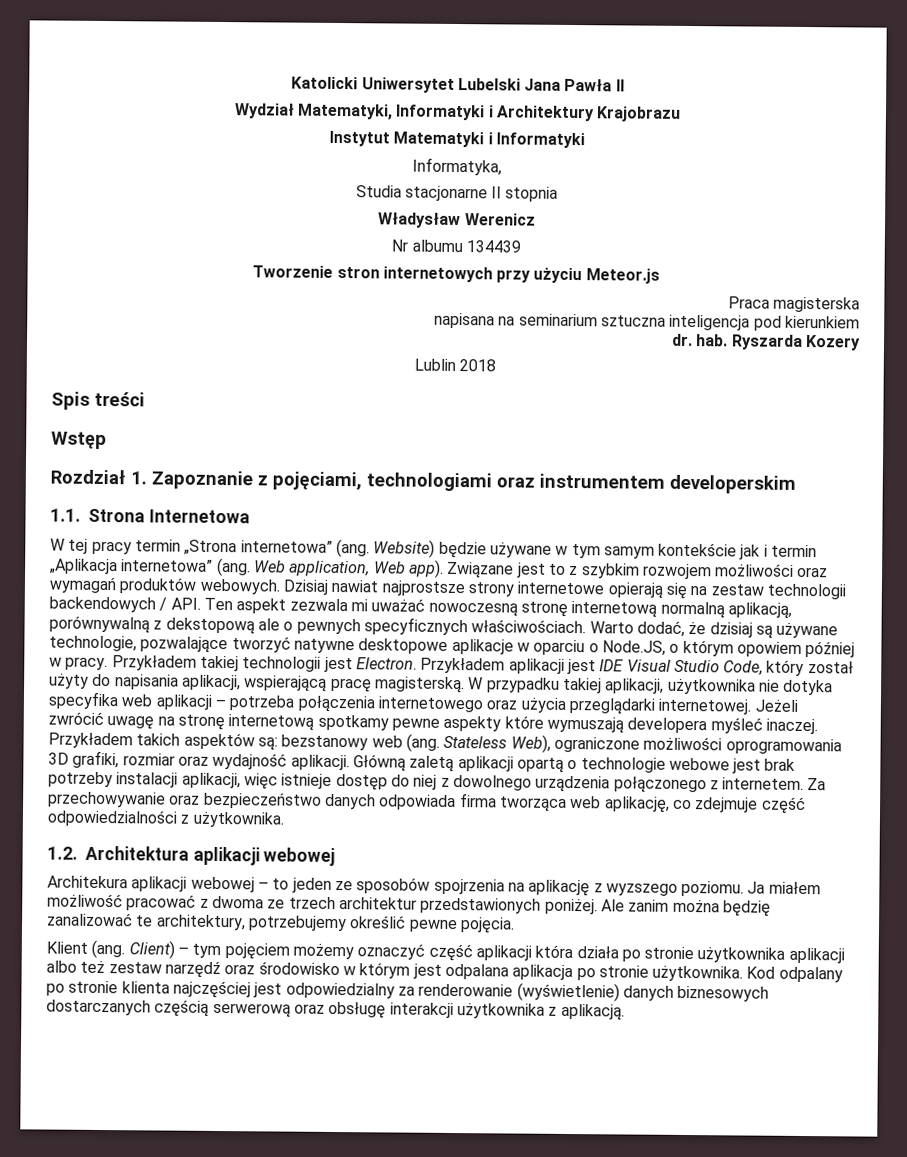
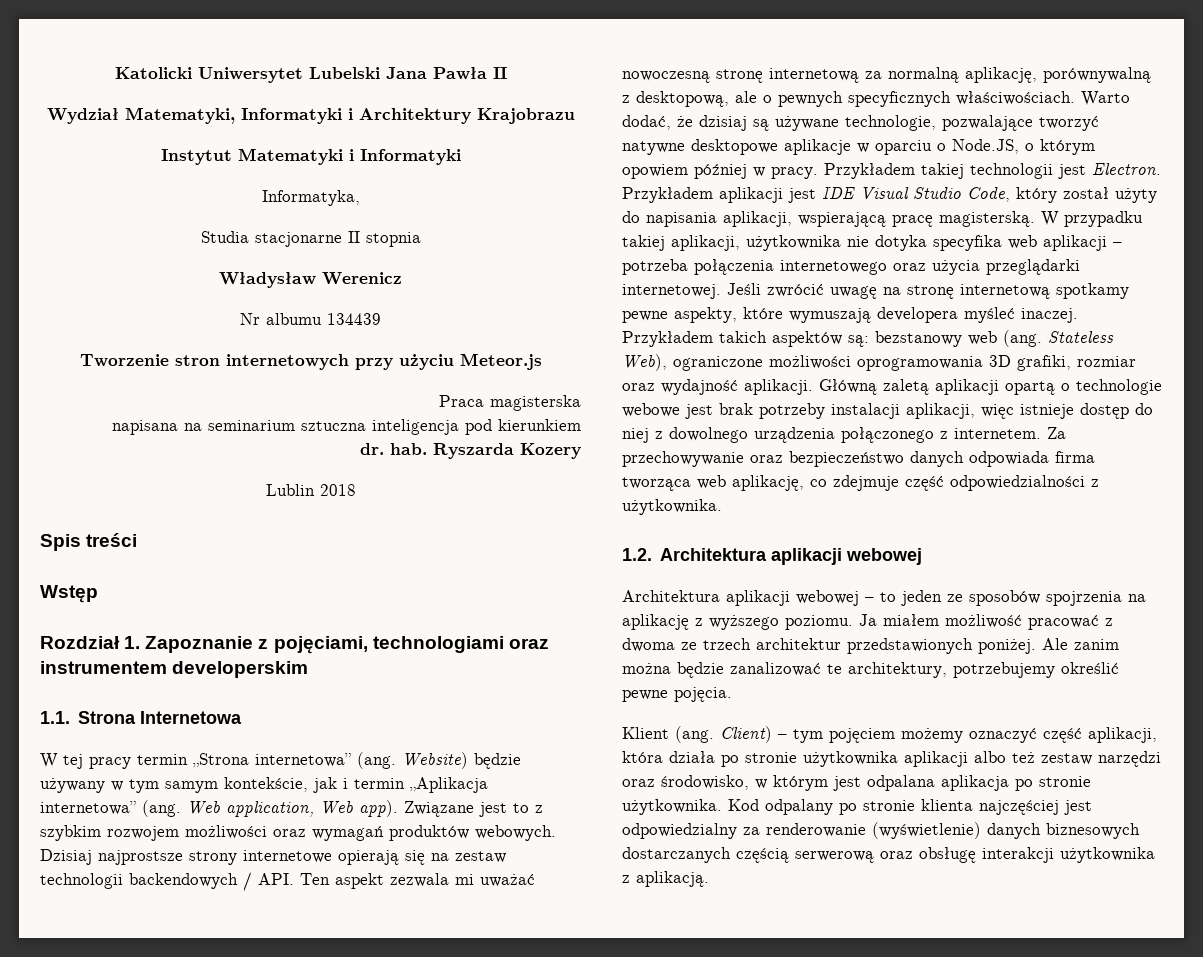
- Website) będzie używane w tym samym kontekście jak i termin „Aplikacja internetowa” (ang.
+ Website) będzie używany w tym samym kontekście, jak i termin „Aplikacja internetowa” (ang.
- Dzisiaj nawiat najprostsze strony internetowe opierają się na zestaw technologii backendowych / API. Ten aspekt zezwala mi uważać nowoczesną stronę internetową normalną aplikacją, porównywalną z dekstopową ale o pewnych specyficznych właściwościach.
+ Dzisiaj najprostsze strony internetowe opierają się na zestaw technologii backendowych / API. Ten aspekt zezwala mi uważać nowoczesną stronę internetową za normalną aplikację, porównywalną z desktopową, ale o pewnych specyficznych właściwościach.
- Jeżeli zwrócić uwagę na stronę internetową spotkamy pewne aspekty które wymuszają developera myśleć inaczej.
+ Jeśli zwrócić uwagę na stronę internetową spotkamy pewne aspekty, które wymuszają developera myśleć inaczej.
- Architekura aplikacji webowej – to jeden ze sposobów spojrzenia na aplikację z wyzszego poziomu.
+ Architektura aplikacji webowej – to jeden ze sposobów spojrzenia na aplikację z wyższego poziomu.
- Ale zanim można będzię zanalizować te architektury, potrzebujemy określić pewne pojęcia.
+ Ale zanim można będzie zanalizować te architektury, potrzebujemy określić pewne pojęcia.
- Client) – tym pojęciem możemy oznaczyć część aplikacji która działa po stronie użytkownika aplikacji albo też zestaw narzędź oraz środowisko w którym jest odpalana aplikacja po stronie użytkownika.
+ Client) – tym pojęciem możemy oznaczyć część aplikacji, która działa po stronie użytkownika aplikacji albo też zestaw narzędzi oraz środowisko, w którym jest odpalana aplikacja po stronie użytkownika.

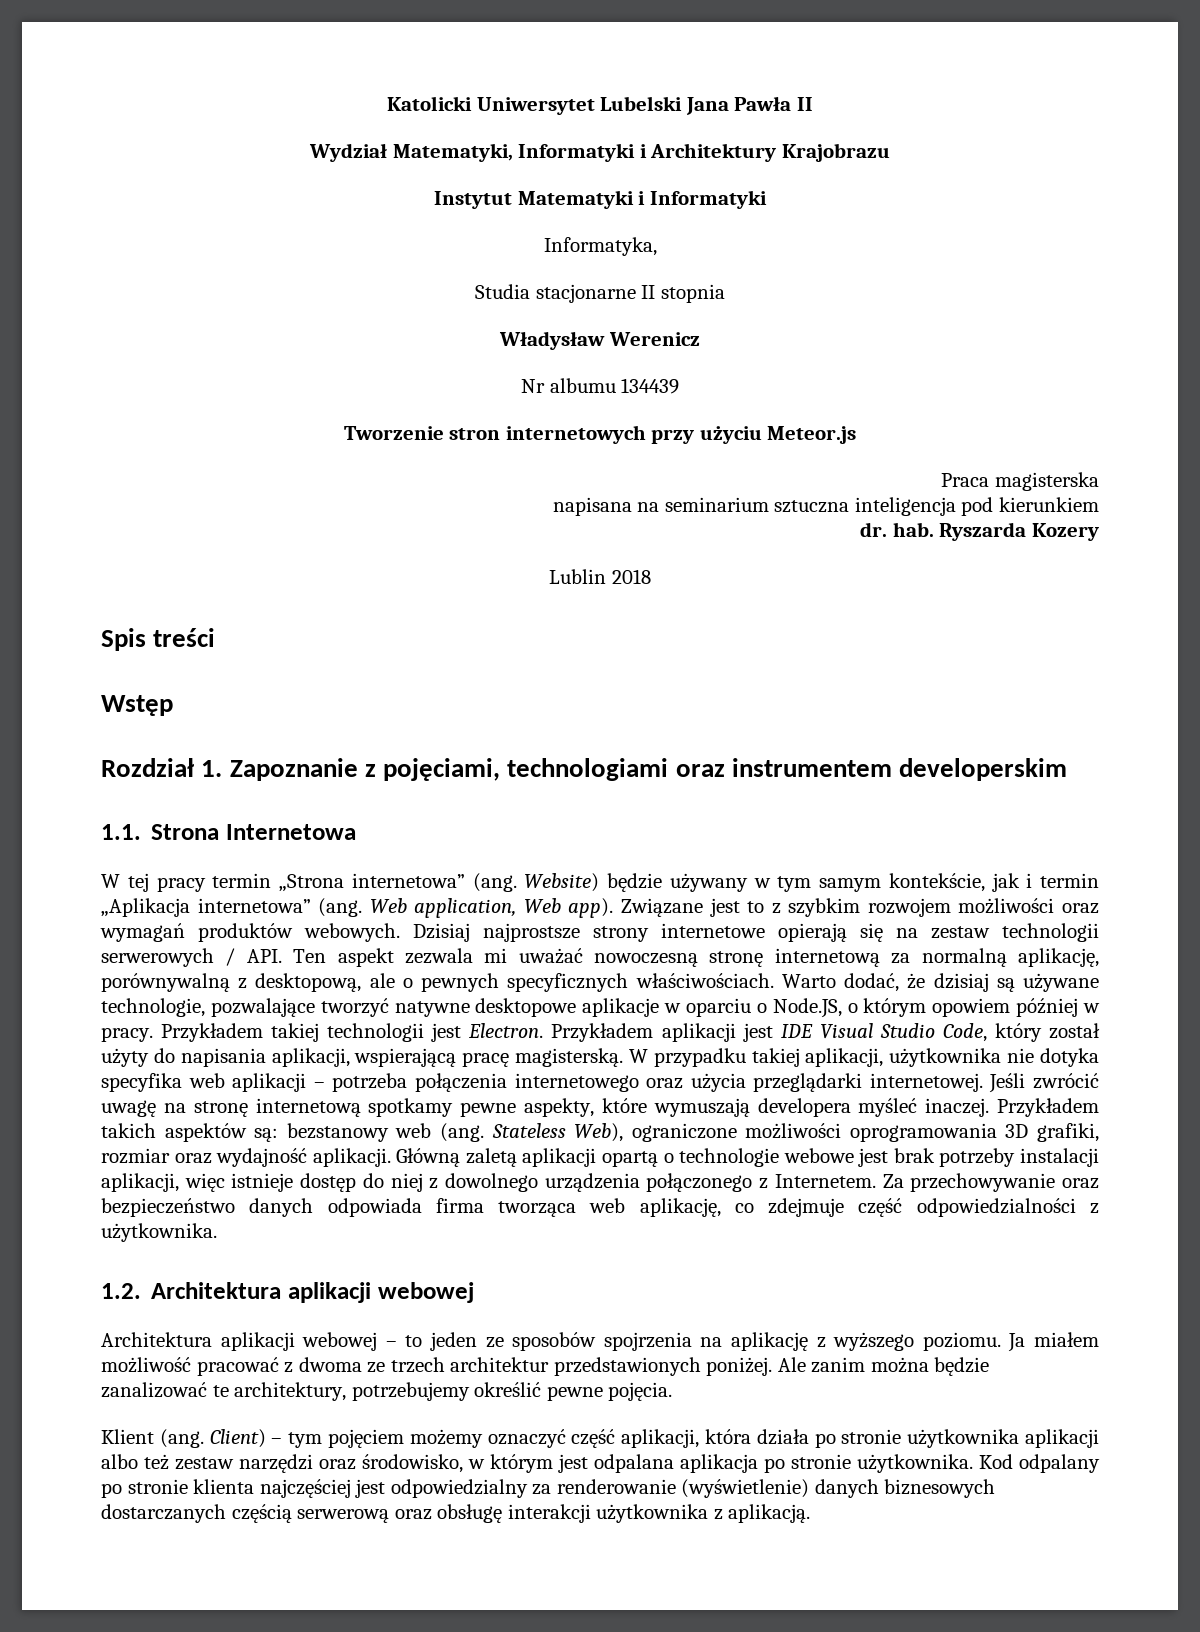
- Dzisiaj najprostsze strony internetowe opierają się na zestaw technologii backendowych / API. Ten aspekt zezwala mi uważać nowoczesną stronę internetową za normalną aplikację, porównywalną z desktopową, ale o pewnych specyficznych właściwościach.
+ Dzisiaj najprostsze strony internetowe opierają się na zestaw technologii serwerowych / API. Ten aspekt zezwala mi uważać nowoczesną stronę internetową za normalną aplikację, porównywalną z desktopową, ale o pewnych specyficznych właściwościach.
- Główną zaletą aplikacji opartą o technologie webowe jest brak potrzeby instalacji aplikacji, więc istnieje dostęp do niej z dowolnego urządzenia połączonego z internetem.
+ Główną zaletą aplikacji opartą o technologie webowe jest brak potrzeby instalacji aplikacji, więc istnieje dostęp do niej z dowolnego urządzenia połączonego z Internetem.

